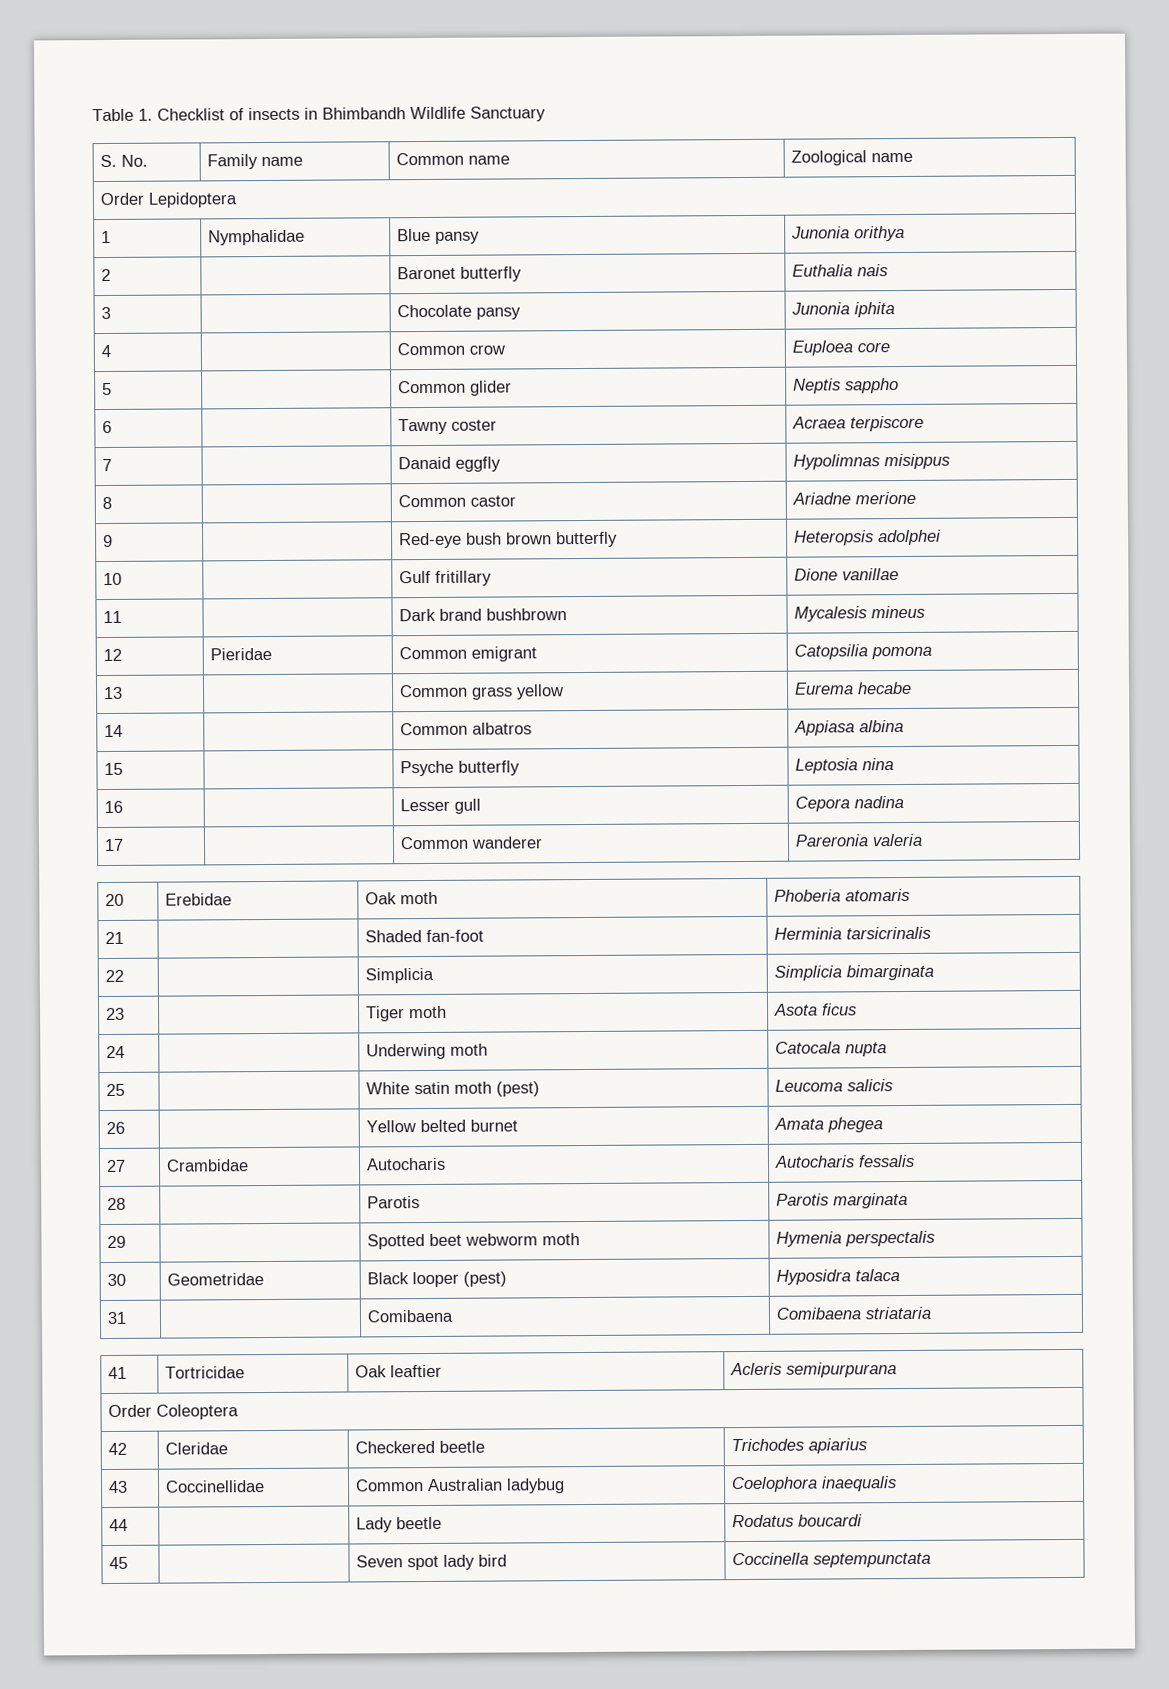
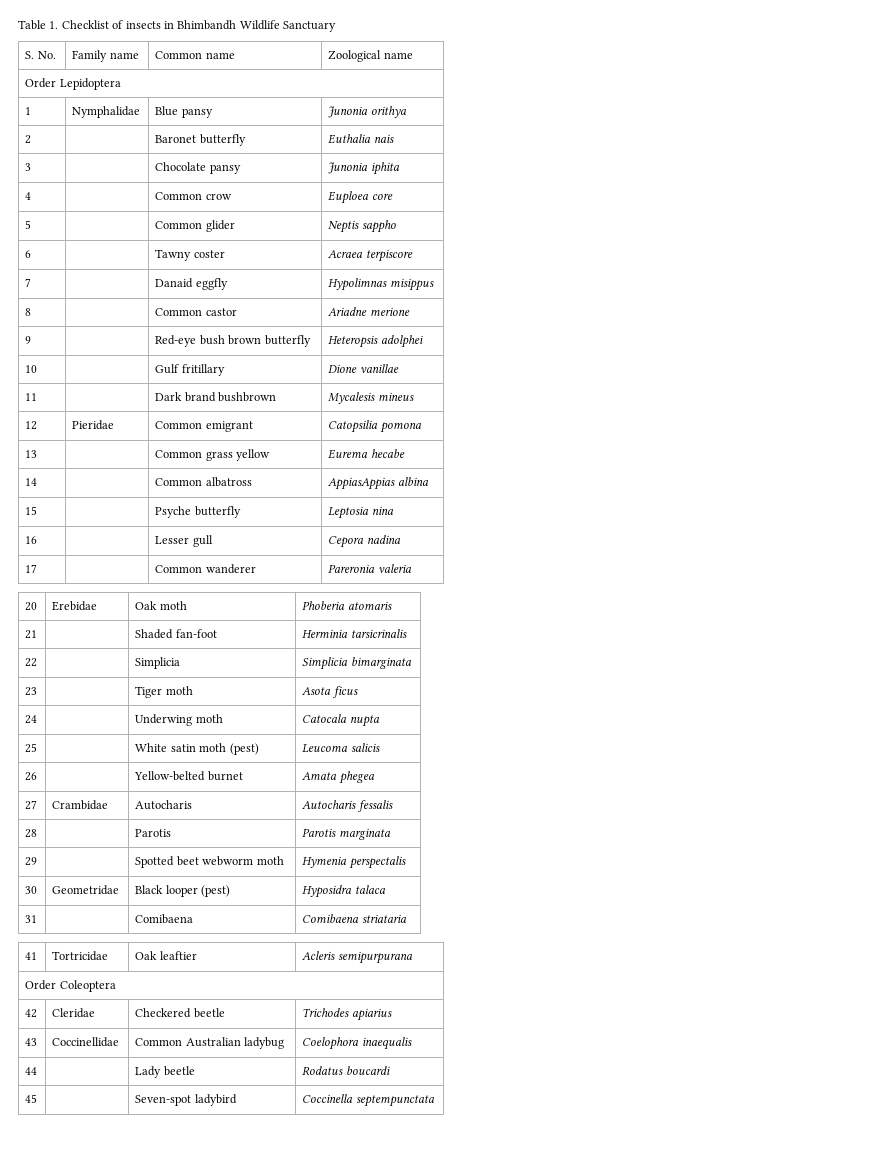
- 14 | | Common albatros | Appiasa albina
+ 14 | | Common albatross | AppiasAppias albina
- 26 | | Yellow belted burnet | Amata phegea
+ 26 | | Yellow-belted burnet | Amata phegea
- 45 | | Seven spot lady bird | Coccinella septempunctata
+ 45 | | Seven-spot ladybird | Coccinella septempunctata

